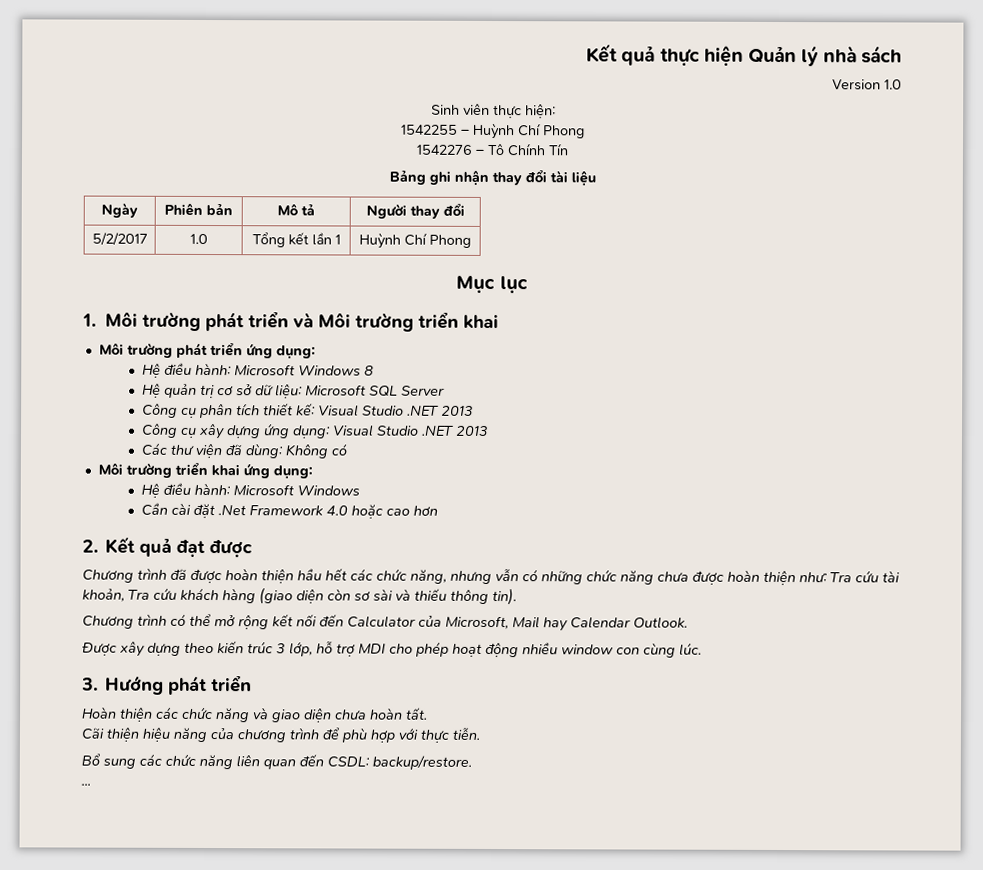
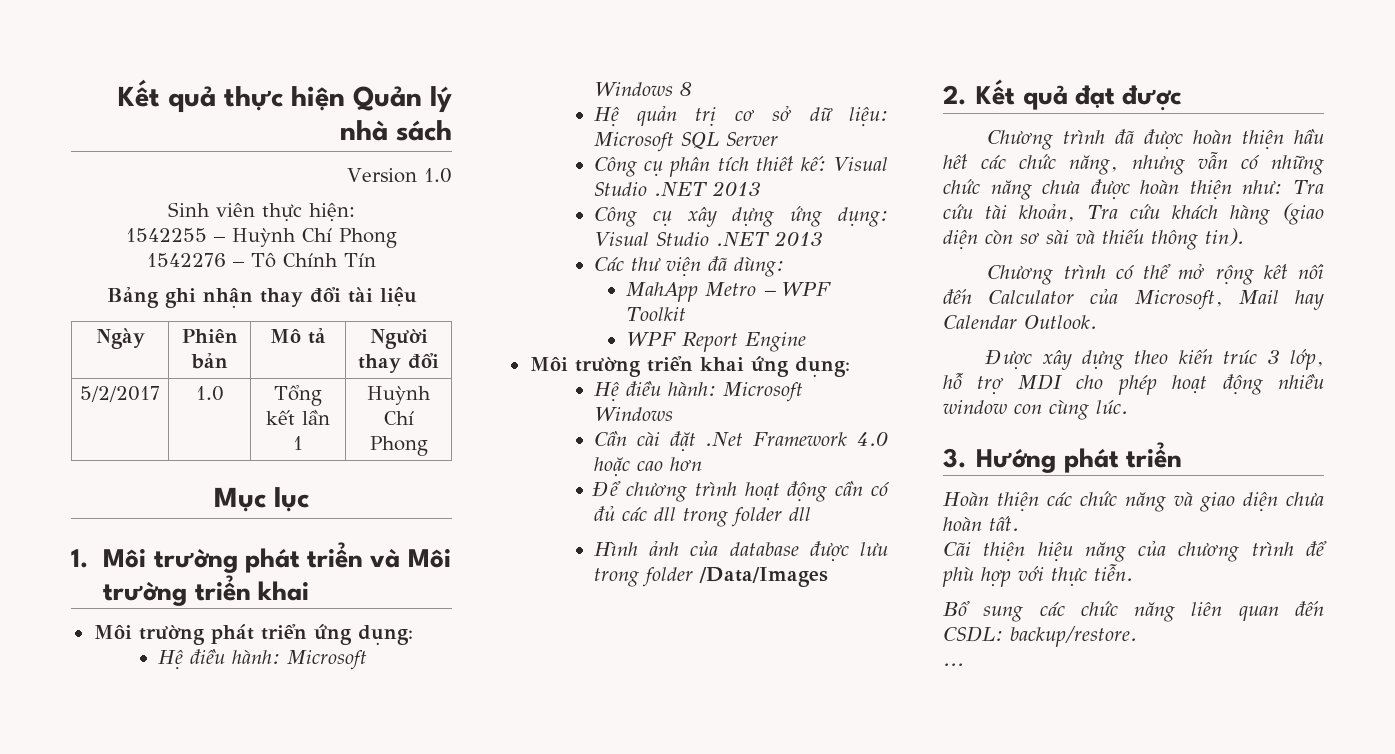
- Các thư viện đã dùng: Không có
+ Các thư viện đã dùng:
+ MahApp Metro – WPF Toolkit
+ WPF Report Engine
+ Để chương trình hoạt động cần có đủ các dll trong folder dll
+ Hình ảnh của database được lưu trong folder /Data/Images

